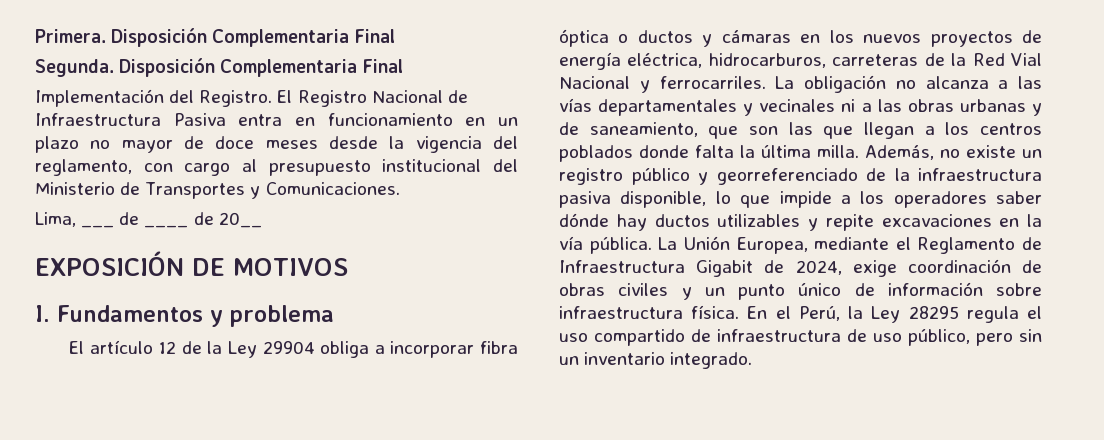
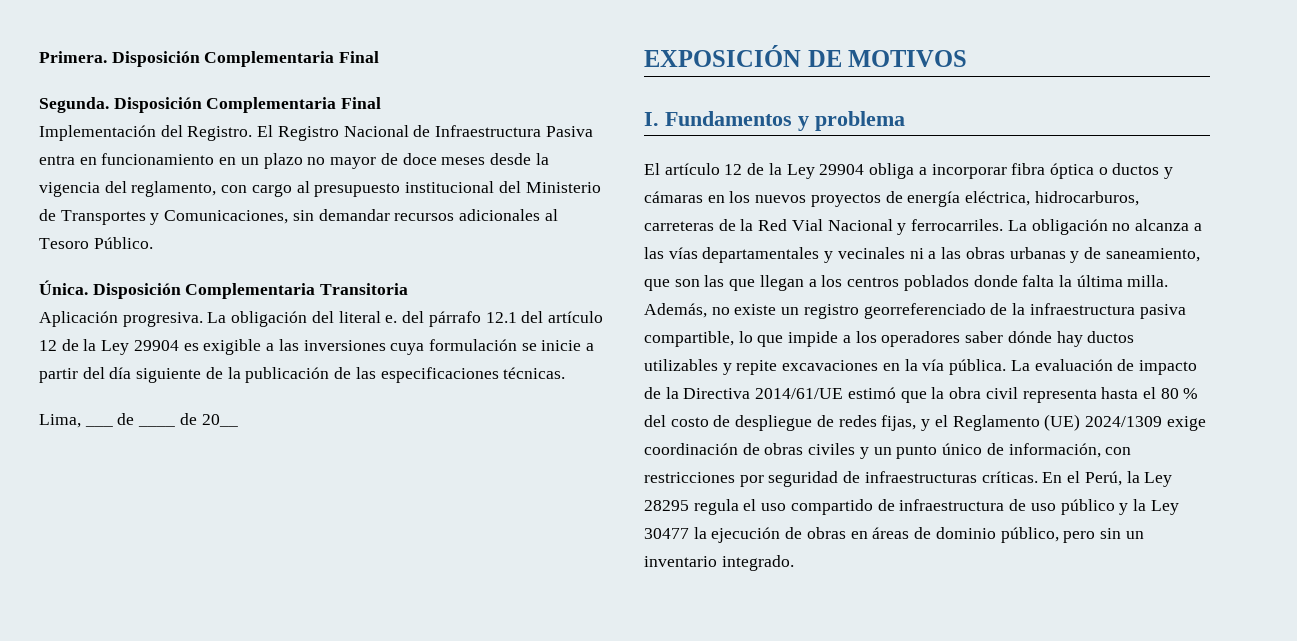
- El Registro Nacional de Infraestructura Pasiva entra en funcionamiento en un plazo no mayor de doce meses desde la vigencia del reglamento, con cargo al presupuesto institucional del Ministerio de Transportes y Comunicaciones.
+ El Registro Nacional de Infraestructura Pasiva entra en funcionamiento en un plazo no mayor de doce meses desde la vigencia del reglamento, con cargo al presupuesto institucional del Ministerio de Transportes y Comunicaciones, sin demandar recursos adicionales al Tesoro Público.
+ Única. Disposición Complementaria Transitoria
+ Aplicación progresiva. La obligación del literal e. del párrafo 12.1 del artículo 12 de la Ley 29904 es exigible a las inversiones cuya formulación se inicie a partir del día siguiente de la publicación de las especificaciones técnicas.
- Además, no existe un registro público y georreferenciado de la infraestructura pasiva disponible, lo que impide a los operadores saber dónde hay ductos utilizables y repite excavaciones en la vía pública.
+ Además, no existe un registro georreferenciado de la infraestructura pasiva compartible, lo que impide a los operadores saber dónde hay ductos utilizables y repite excavaciones en la vía pública.
- La Unión Europea, mediante el Reglamento de Infraestructura Gigabit de 2024, exige coordinación de obras civiles y un punto único de información sobre infraestructura física.
+ La evaluación de impacto de la Directiva 2014/61/UE estimó que la obra civil representa hasta el 80 % del costo de despliegue de redes fijas, y el Reglamento (UE) 2024/1309 exige coordinación de obras civiles y un punto único de información, con restricciones por seguridad de infraestructuras críticas.
- En el Perú, la Ley 28295 regula el uso compartido de infraestructura de uso público, pero sin un inventario integrado.
+ En el Perú, la Ley 28295 regula el uso compartido de infraestructura de uso público y la Ley 30477 la ejecución de obras en áreas de dominio público, pero sin un inventario integrado.

